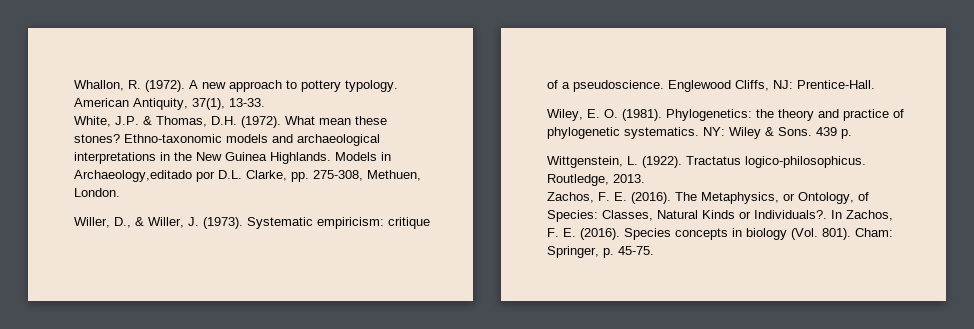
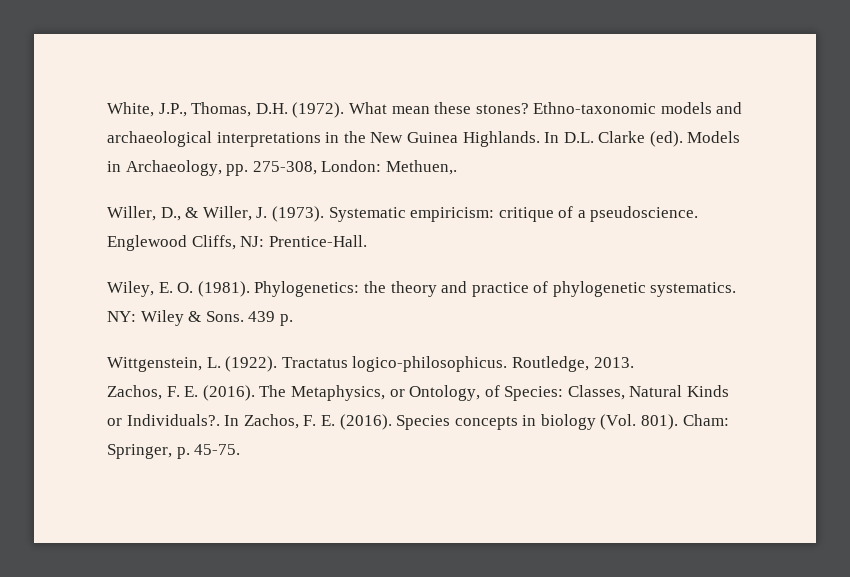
- Whallon, R. (1972). A new approach to pottery typology. American Antiquity, 37(1), 13-33.
- White, J.P. & Thomas, D.H. (1972).
+ White, J.P., Thomas, D.H. (1972).
- Models in Archaeology,editado por D.L. Clarke, pp. 275-308, Methuen, London.
+ In D.L. Clarke (ed). Models in Archaeology, pp. 275-308, London: Methuen,.

